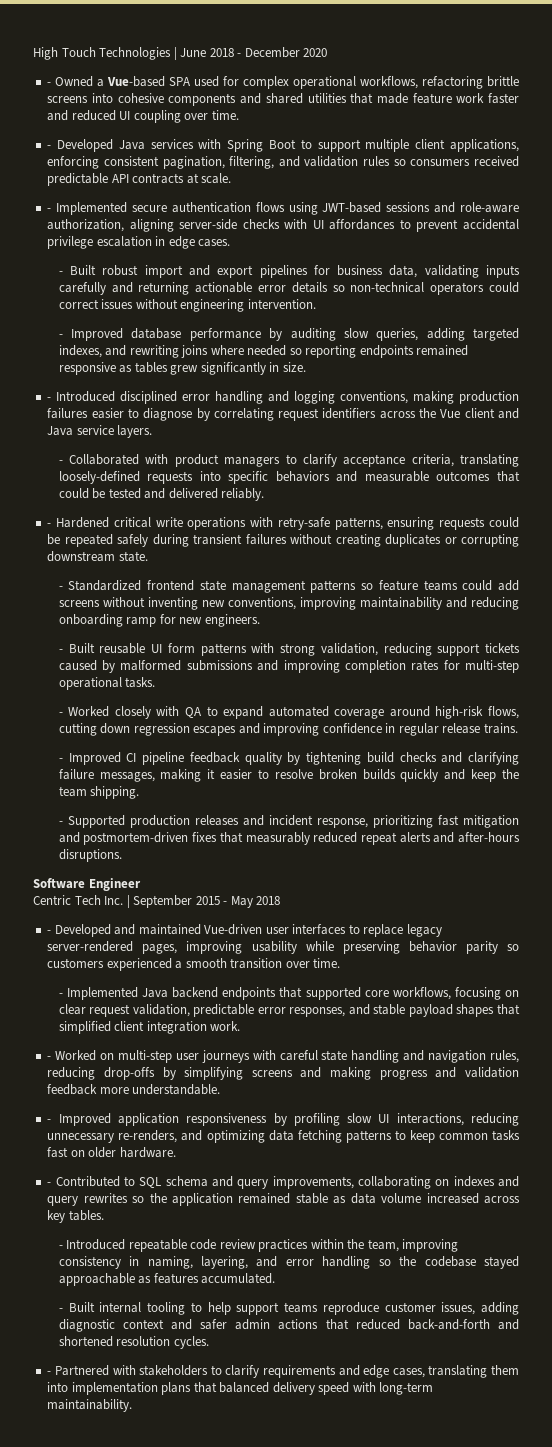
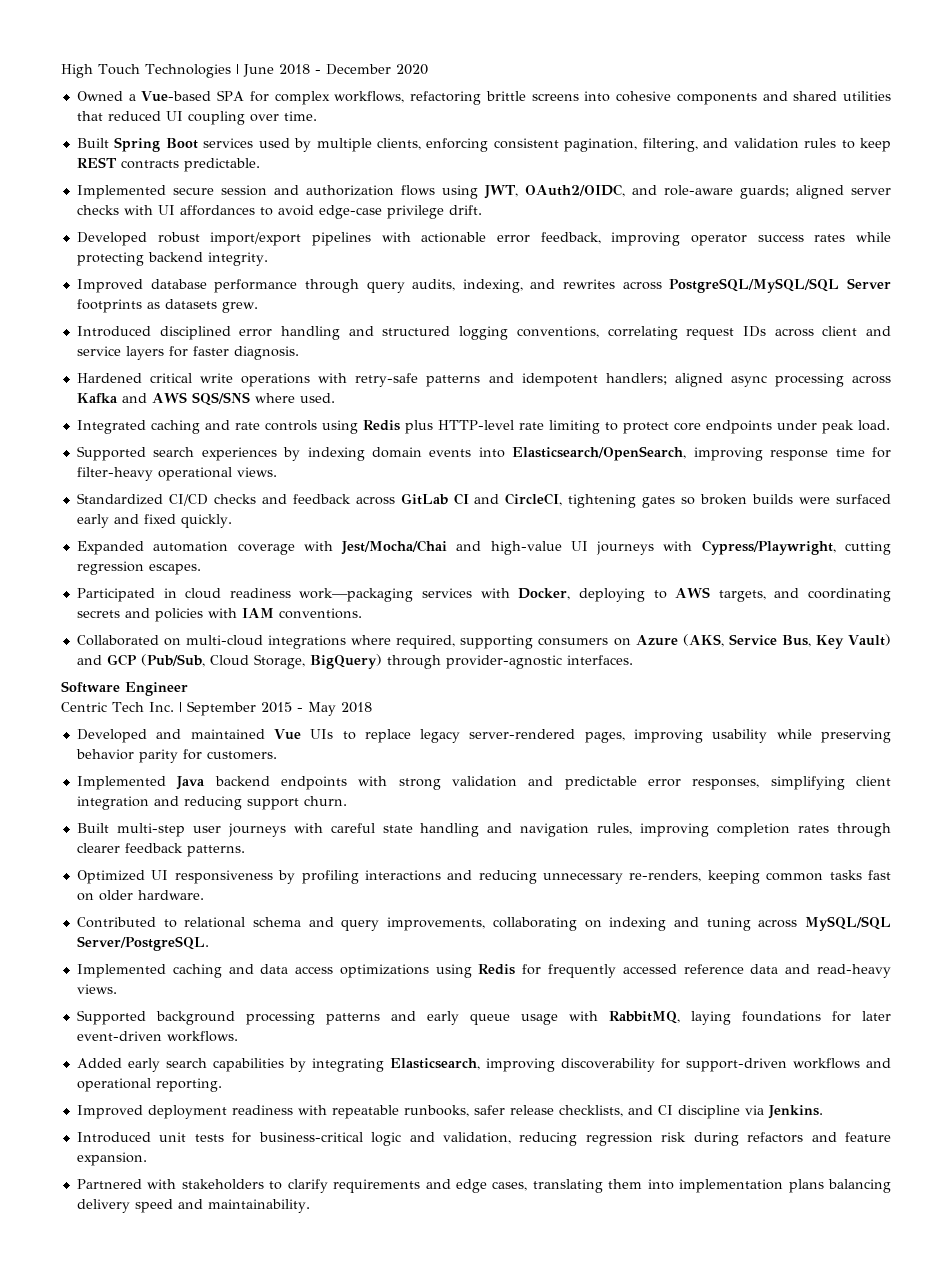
- - Owned a Vue-based SPA used for complex operational workflows, refactoring brittle screens into cohesive components and shared utilities that made feature work faster and reduced UI coupling over time.
+ Owned a Vue-based SPA for complex workflows, refactoring brittle screens into cohesive components and shared utilities that reduced UI coupling over time.
- - Developed Java services with Spring Boot to support multiple client applications, enforcing consistent pagination, filtering, and validation rules so consumers received predictable API contracts at scale.
- - Implemented secure authentication flows using JWT-based sessions and role-aware authorization, aligning server-side checks with UI affordances to prevent accidental privilege escalation in edge cases.
- - Built robust import and export pipelines for business data, validating inputs carefully and returning actionable error details so non-technical operators could correct issues without engineering intervention.
- - Improved database performance by auditing slow queries, adding targeted indexes, and rewriting joins where needed so reporting endpoints remained responsive as tables grew significantly in size.
- - Introduced disciplined error handling and logging conventions, making production failures easier to diagnose by correlating request identifiers across the Vue client and Java service layers.
- - Collaborated with product managers to clarify acceptance criteria, translating loosely-defined requests into specific behaviors and measurable outcomes that could be tested and delivered reliably.
- - Hardened critical write operations with retry-safe patterns, ensuring requests could be repeated safely during transient failures without creating duplicates or corrupting downstream state.
- - Standardized frontend state management patterns so feature teams could add screens without inventing new conventions, improving maintainability and reducing onboarding ramp for new engineers.
- - Built reusable UI form patterns with strong validation, reducing support tickets caused by malformed submissions and improving completion rates for multi-step operational tasks.
- - Worked closely with QA to expand automated coverage around high-risk flows, cutting down regression escapes and improving confidence in regular release trains.
- - Improved CI pipeline feedback quality by tightening build checks and clarifying failure messages, making it easier to resolve broken builds quickly and keep the team shipping.
- - Supported production releases and incident response, prioritizing fast mitigation and postmortem-driven fixes that measurably reduced repeat alerts and after-hours disruptions.
+ Built Spring Boot services used by multiple clients, enforcing consistent pagination, filtering, and validation rules to keep REST contracts predictable.
+ Implemented secure session and authorization flows using JWT, OAuth2/OIDC, and role-aware guards; aligned server checks with UI affordances to avoid edge-case privilege drift.
+ Developed robust import/export pipelines with actionable error feedback, improving operator success rates while protecting backend integrity.
+ Improved database performance through query audits, indexing, and rewrites across PostgreSQL/MySQL/SQL Server footprints as datasets grew.
+ Introduced disciplined error handling and structured logging conventions, correlating request IDs across client and service layers for faster diagnosis.
+ Hardened critical write operations with retry-safe patterns and idempotent handlers; aligned async processing across Kafka and AWS SQS/SNS where used.
+ Integrated caching and rate controls using Redis plus HTTP-level rate limiting to protect core endpoints under peak load.
+ Supported search experiences by indexing domain events into Elasticsearch/OpenSearch, improving response time for filter-heavy operational views.
+ Standardized CI/CD checks and feedback across GitLab CI and CircleCI, tightening gates so broken builds were surfaced early and fixed quickly.
+ Expanded automation coverage with Jest/Mocha/Chai and high-value UI journeys with Cypress/Playwright, cutting regression escapes.
+ Participated in cloud readiness work—packaging services with Docker, deploying to AWS targets, and coordinating secrets and policies with IAM conventions.
+ Collaborated on multi-cloud integrations where required, supporting consumers on Azure (AKS, Service Bus, Key Vault) and GCP (Pub/Sub, Cloud Storage, BigQuery) through provider-agnostic interfaces.
- - Developed and maintained Vue-driven user interfaces to replace legacy server-rendered pages, improving usability while preserving behavior parity so customers experienced a smooth transition over time.
- - Implemented Java backend endpoints that supported core workflows, focusing on clear request validation, predictable error responses, and stable payload shapes that simplified client integration work.
- - Worked on multi-step user journeys with careful state handling and navigation rules, reducing drop-offs by simplifying screens and making progress and validation feedback more understandable.
- - Improved application responsiveness by profiling slow UI interactions, reducing unnecessary re-renders, and optimizing data fetching patterns to keep common tasks fast on older hardware.
+ Developed and maintained Vue UIs to replace legacy server-rendered pages, improving usability while preserving behavior parity for customers.
+ Implemented Java backend endpoints with strong validation and predictable error responses, simplifying client integration and reducing support churn.
+ Built multi-step user journeys with careful state handling and navigation rules, improving completion rates through clearer feedback patterns.
+ Optimized UI responsiveness by profiling interactions and reducing unnecessary re-renders, keeping common tasks fast on older hardware.
- - Contributed to SQL schema and query improvements, collaborating on indexes and query rewrites so the application remained stable as data volume increased across key tables.
- - Introduced repeatable code review practices within the team, improving consistency in naming, layering, and error handling so the codebase stayed approachable as features accumulated.
- - Built internal tooling to help support teams reproduce customer issues, adding diagnostic context and safer admin actions that reduced back-and-forth and shortened resolution cycles.
- - Partnered with stakeholders to clarify requirements and edge cases, translating them into implementation plans that balanced delivery speed with long-term maintainability.
+ Contributed to relational schema and query improvements, collaborating on indexing and tuning across MySQL/SQL Server/PostgreSQL.
+ Implemented caching and data access optimizations using Redis for frequently accessed reference data and read-heavy views.
+ Supported background processing patterns and early queue usage with RabbitMQ, laying foundations for later event-driven workflows.
+ Added early search capabilities by integrating Elasticsearch, improving discoverability for support-driven workflows and operational reporting.
+ Improved deployment readiness with repeatable runbooks, safer release checklists, and CI discipline via Jenkins.
+ Introduced unit tests for business-critical logic and validation, reducing regression risk during refactors and feature expansion.
+ Partnered with stakeholders to clarify requirements and edge cases, translating them into implementation plans balancing delivery speed and maintainability.

